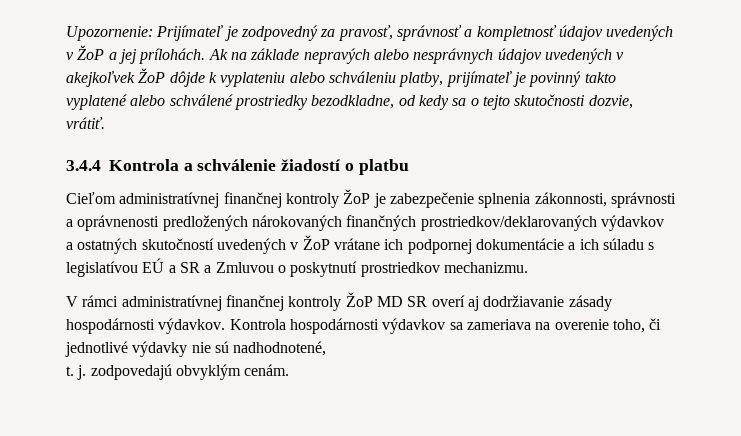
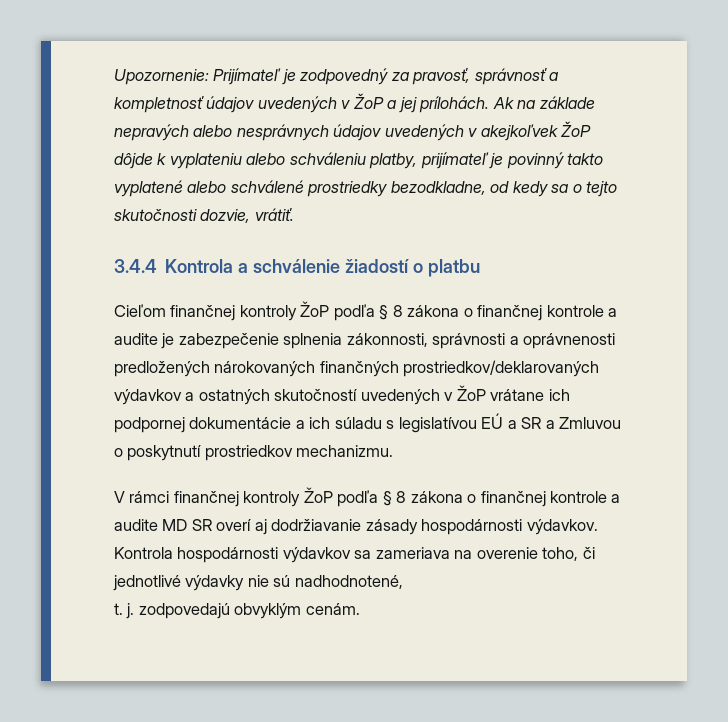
- Cieľom administratívnej finančnej kontroly ŽoP je zabezpečenie splnenia zákonnosti, správnosti a oprávnenosti predložených nárokovaných finančných prostriedkov/deklarovaných výdavkov a ostatných skutočností uvedených v ŽoP vrátane ich podpornej dokumentácie a ich súladu s legislatívou EÚ a SR a Zmluvou o poskytnutí prostriedkov mechanizmu.
+ Cieľom finančnej kontroly ŽoP podľa § 8 zákona o finančnej kontrole a audite je zabezpečenie splnenia zákonnosti, správnosti a oprávnenosti predložených nárokovaných finančných prostriedkov/deklarovaných výdavkov a ostatných skutočností uvedených v ŽoP vrátane ich podpornej dokumentácie a ich súladu s legislatívou EÚ a SR a Zmluvou o poskytnutí prostriedkov mechanizmu.
- V rámci administratívnej finančnej kontroly ŽoP MD SR overí aj dodržiavanie zásady hospodárnosti výdavkov.
+ V rámci finančnej kontroly ŽoP podľa § 8 zákona o finančnej kontrole a audite MD SR overí aj dodržiavanie zásady hospodárnosti výdavkov.

